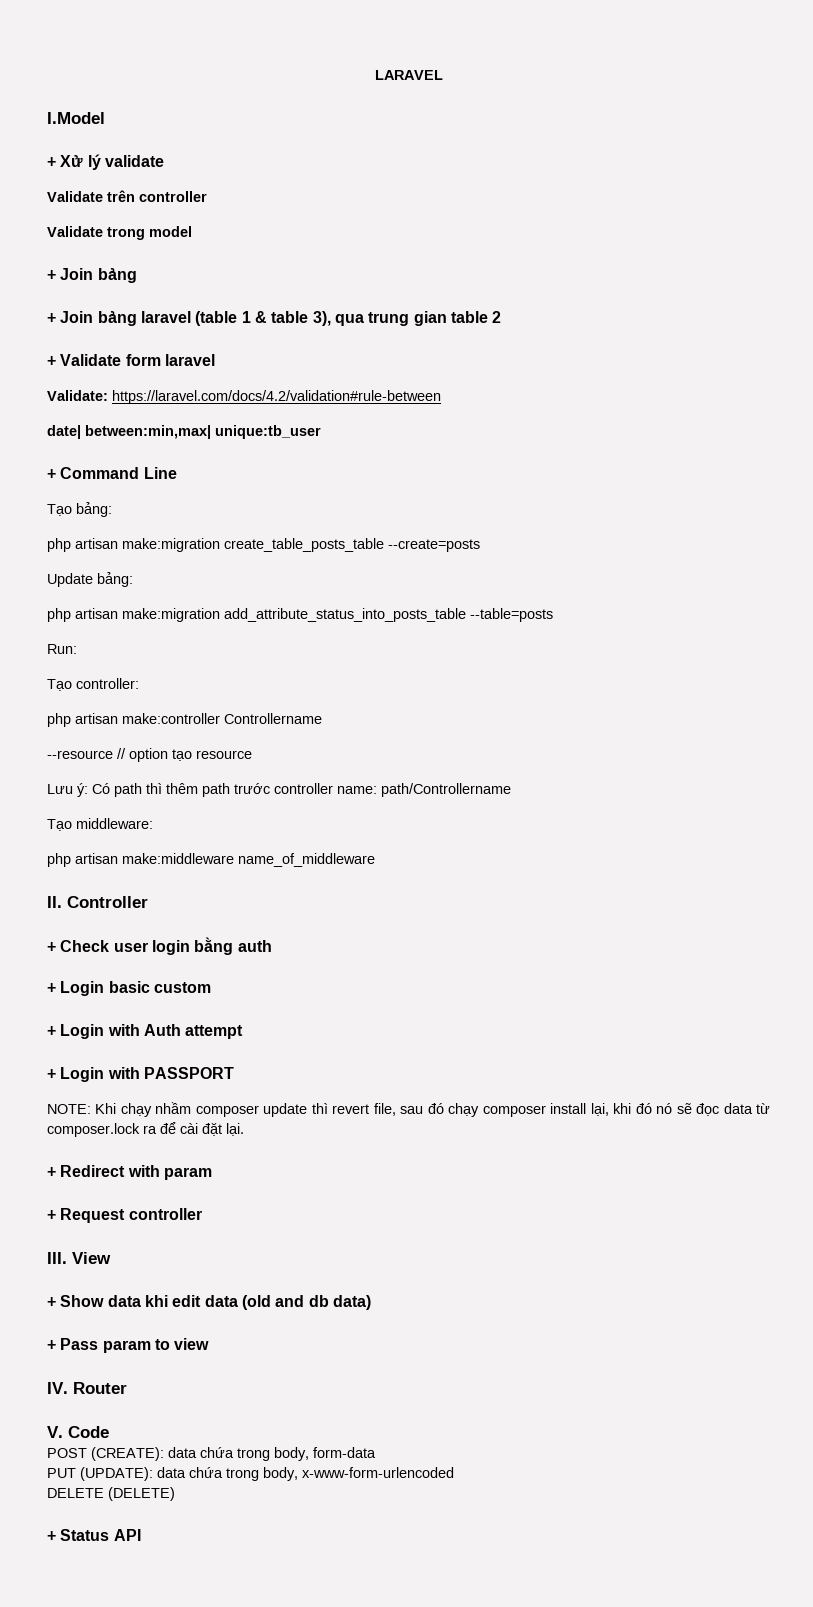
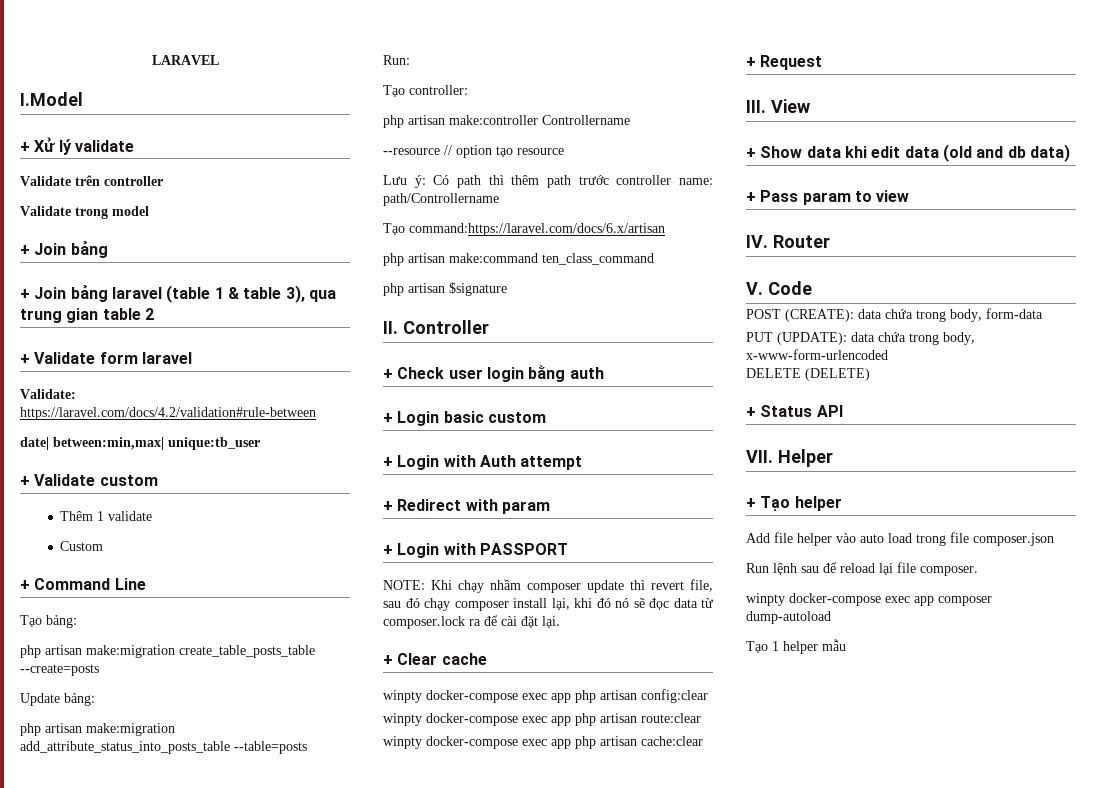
+ + Validate custom
+ Thêm 1 validate
+ Custom
- Tạo middleware:
- php artisan make:middleware name_of_middleware
+ Tạo command:https://laravel.com/docs/6.x/artisan
+ php artisan make:command ten_class_command
+ php artisan $signature
+ + Redirect with param
- + Redirect with param
+ + Clear cache
+ winpty docker-compose exec app php artisan config:clear
+ winpty docker-compose exec app php artisan route:clear
+ winpty docker-compose exec app php artisan cache:clear
- + Request controller
+ + Request
+ VII. Helper
+ + Tạo helper
+ Add file helper vào auto load trong file composer.json
+ Run lệnh sau để reload lại file composer.
+ winpty docker-compose exec app composer dump-autoload
+ Tạo 1 helper mẫu

